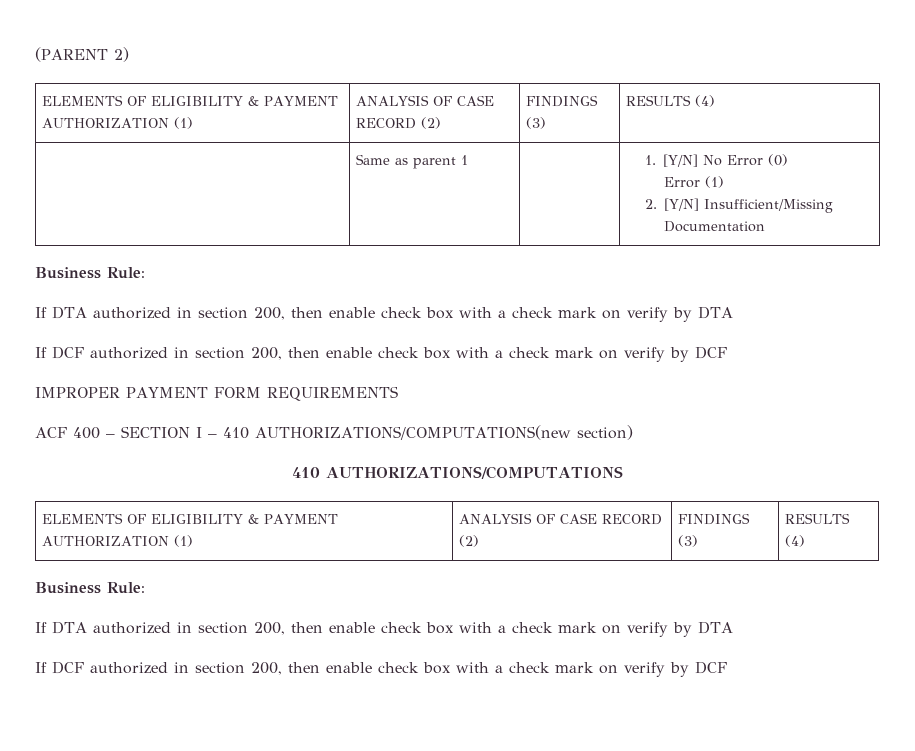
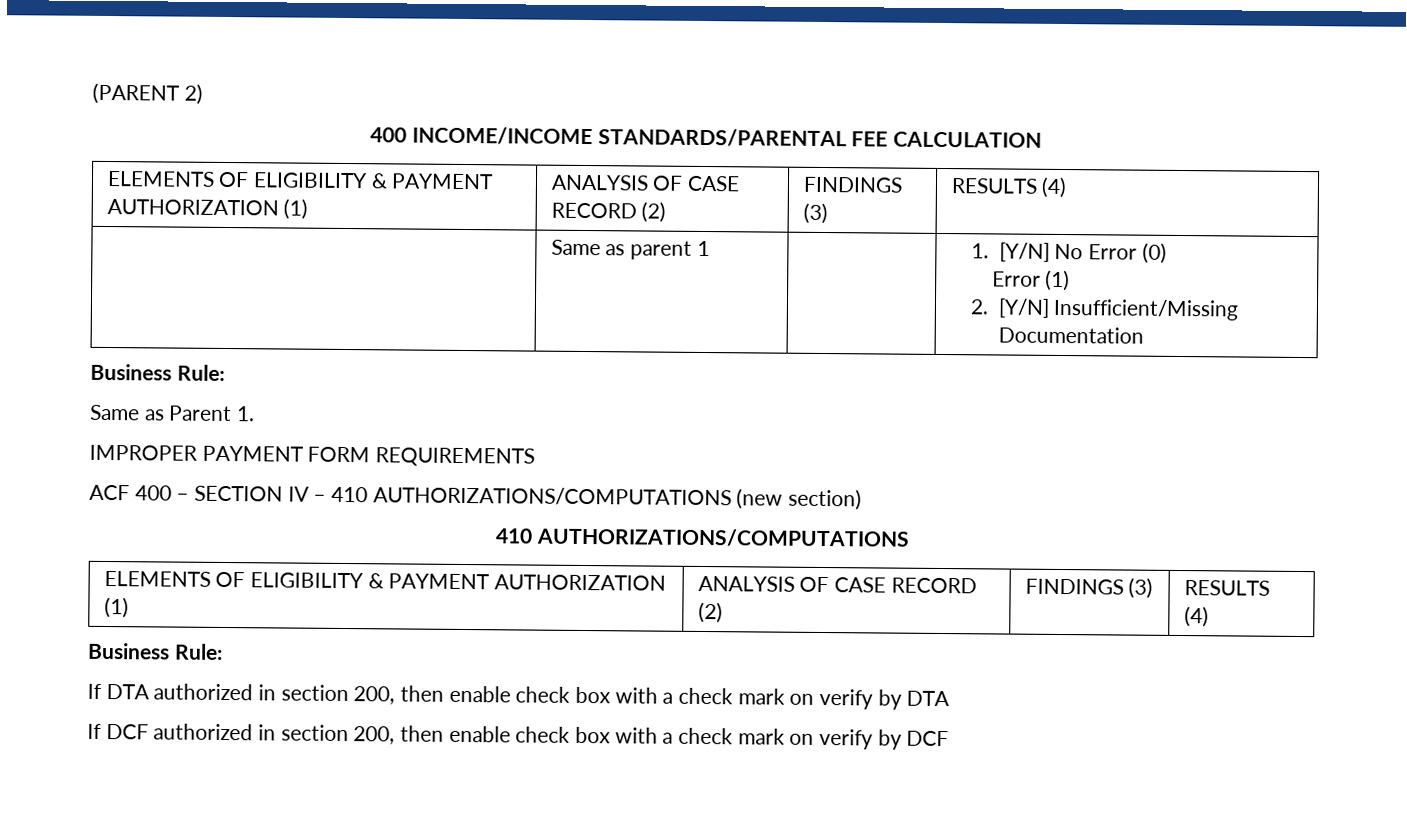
+ 400 INCOME/INCOME STANDARDS/PARENTAL FEE CALCULATION
  | Same as parent 1 | | 1. [Y/N] No Error (0)
  Error (1)
  2. [Y/N] Insufficient/Missing Documentation
  Business Rule:
- If DTA authorized in section 200, then enable check box with a check mark on verify by DTA
- If DCF authorized in section 200, then enable check box with a check mark on verify by DCF
+ Same as Parent 1.
- ACF 400 – SECTION I – 410 AUTHORIZATIONS/COMPUTATIONS(new section)
+ ACF 400 – SECTION IV – 410 AUTHORIZATIONS/COMPUTATIONS (new section)

